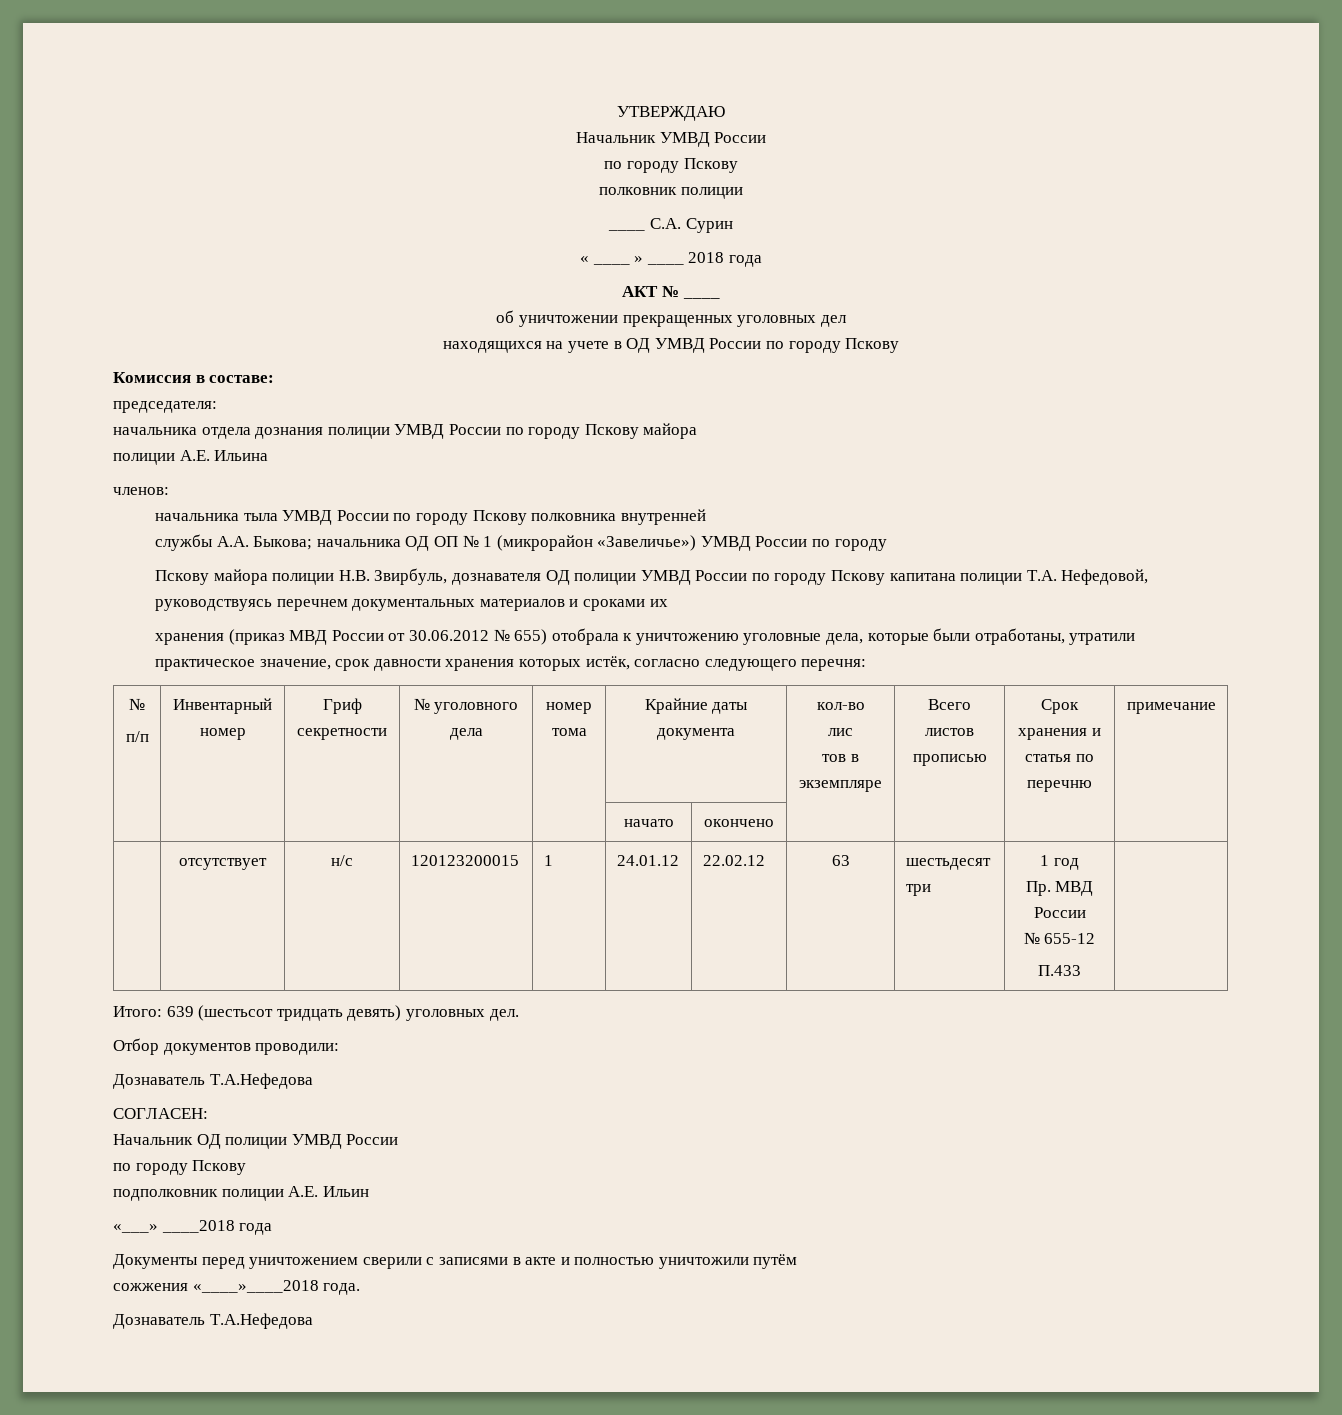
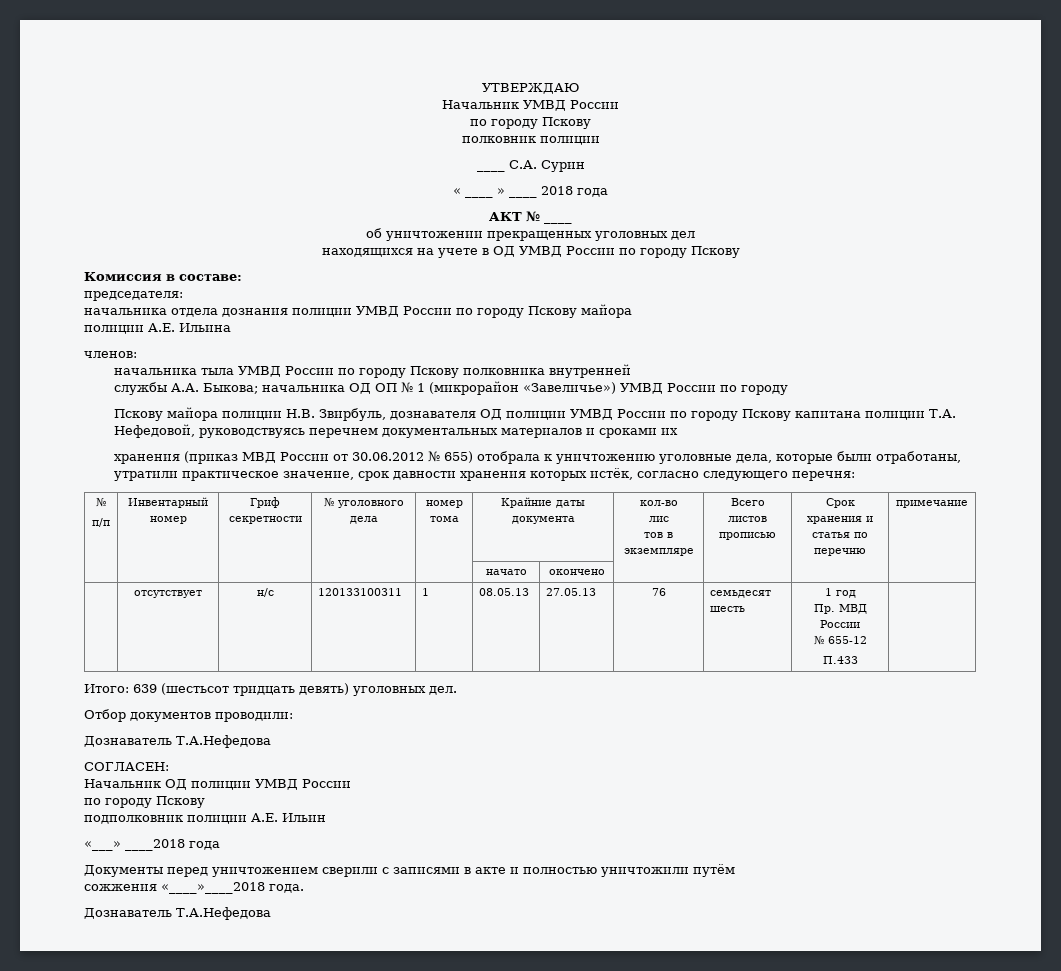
- | отсутствует | н/с | 120123200015 | 1 | 24.01.12 | 22.02.12 | 63 | шестьдесят три | 1 год
+ | отсутствует | н/с | 120133100311 | 1 | 08.05.13 | 27.05.13 | 76 | семьдесят шесть | 1 год

